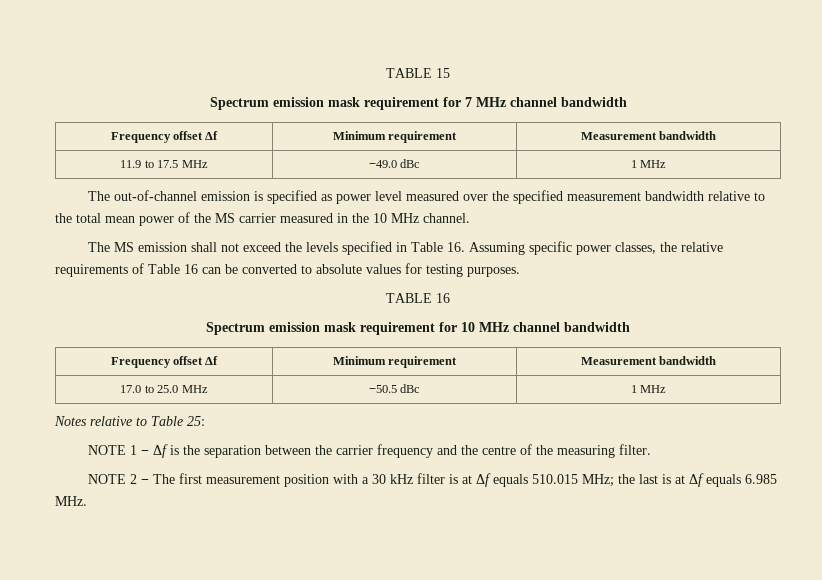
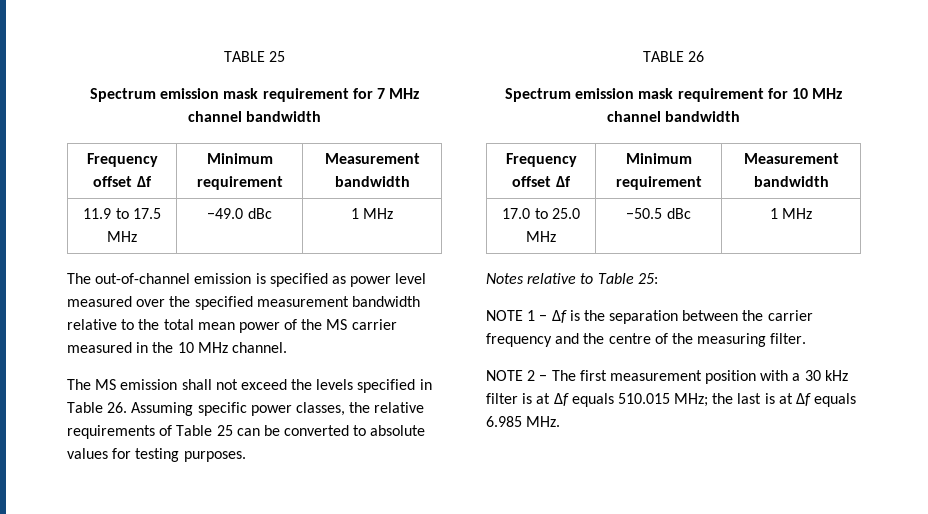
- TABLE 15
+ TABLE 25
- The MS emission shall not exceed the levels specified in Table 16. Assuming specific power classes, the relative requirements of Table 16 can be converted to absolute values for testing purposes.
+ The MS emission shall not exceed the levels specified in Table 26. Assuming specific power classes, the relative requirements of Table 25 can be converted to absolute values for testing purposes.
- TABLE 16
+ TABLE 26

